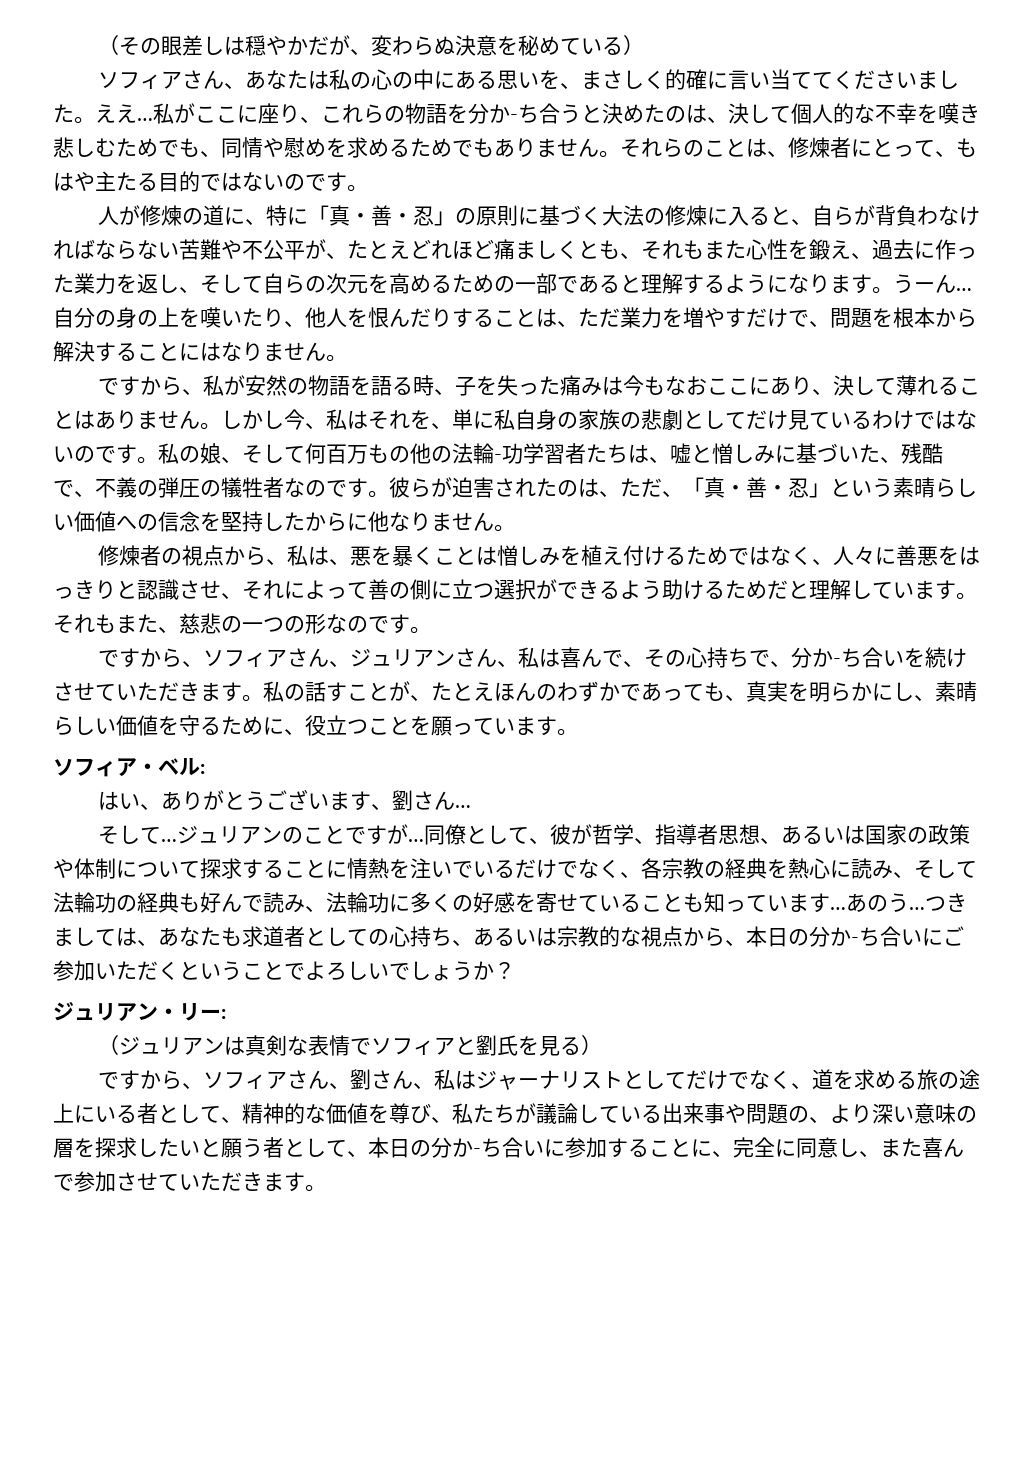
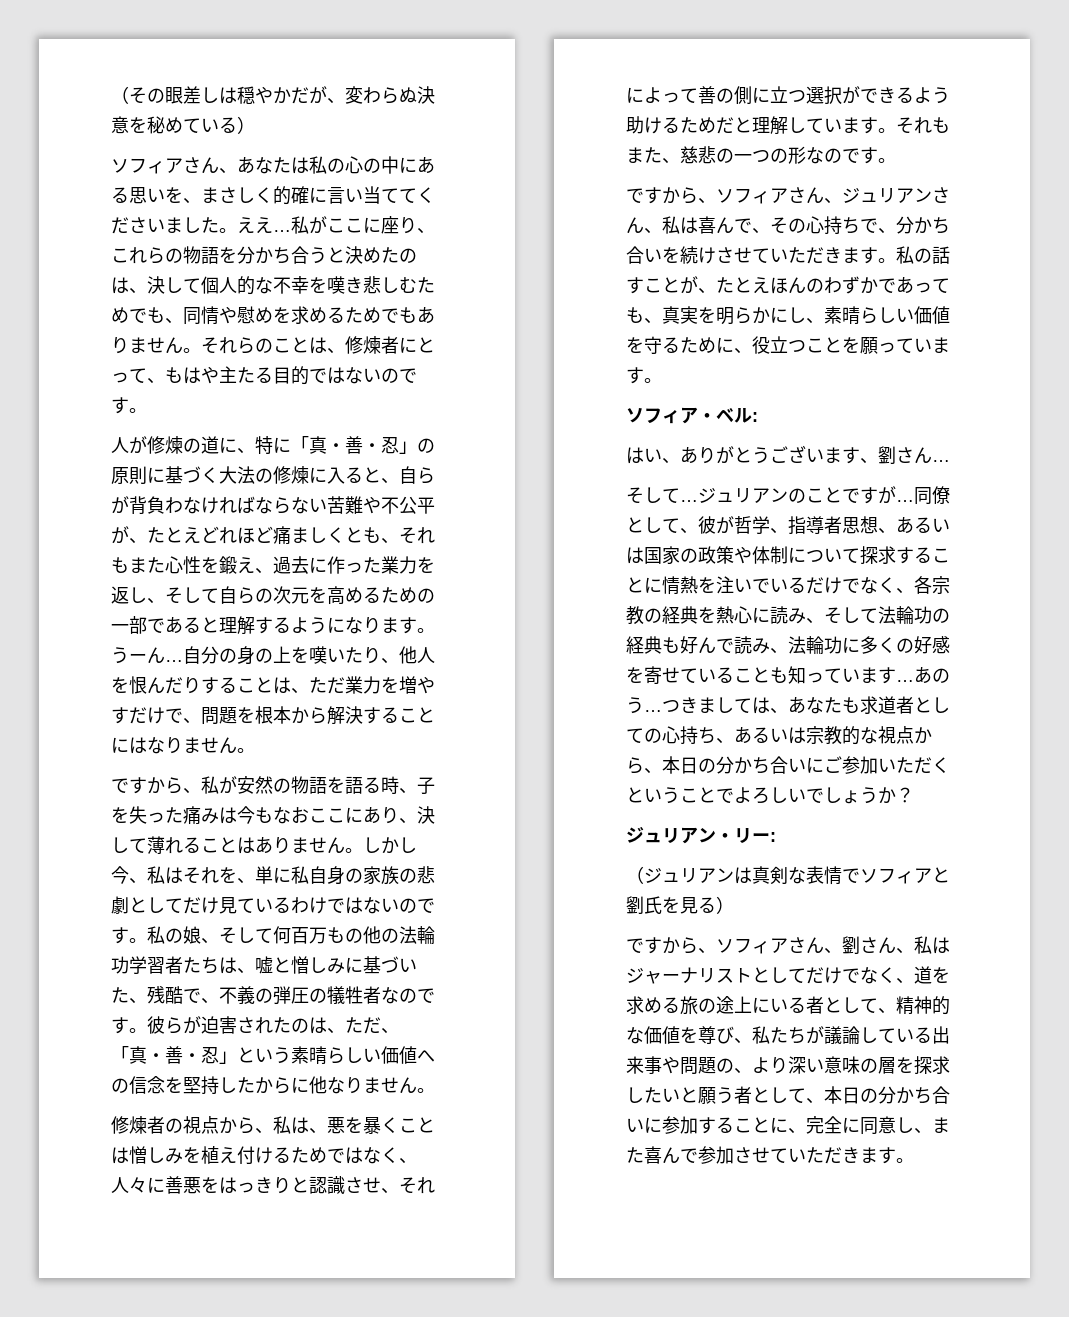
- 私がここに座り、これらの物語を分か-ち合うと決めたのは、決して個人的な不幸を嘆き悲しむためでも、同情や慰めを求めるためでもありません。
+ 私がここに座り、これらの物語を分かち合うと決めたのは、決して個人的な不幸を嘆き悲しむためでも、同情や慰めを求めるためでもありません。
- 私の娘、そして何百万もの他の法輪-功学習者たちは、嘘と憎しみに基づいた、残酷で、不義の弾圧の犠牲者なのです。
+ 私の娘、そして何百万もの他の法輪功学習者たちは、嘘と憎しみに基づいた、残酷で、不義の弾圧の犠牲者なのです。
- ですから、ソフィアさん、ジュリアンさん、私は喜んで、その心持ちで、分か-ち合いを続けさせていただきます。
+ ですから、ソフィアさん、ジュリアンさん、私は喜んで、その心持ちで、分かち合いを続けさせていただきます。
- つきましては、あなたも求道者としての心持ち、あるいは宗教的な視点から、本日の分か-ち合いにご参加いただくということでよろしいでしょうか？
+ つきましては、あなたも求道者としての心持ち、あるいは宗教的な視点から、本日の分かち合いにご参加いただくということでよろしいでしょうか？
- ですから、ソフィアさん、劉さん、私はジャーナリストとしてだけでなく、道を求める旅の途上にいる者として、精神的な価値を尊び、私たちが議論している出来事や問題の、より深い意味の層を探求したいと願う者として、本日の分か-ち合いに参加することに、完全に同意し、また喜んで参加させていただきます。
+ ですから、ソフィアさん、劉さん、私はジャーナリストとしてだけでなく、道を求める旅の途上にいる者として、精神的な価値を尊び、私たちが議論している出来事や問題の、より深い意味の層を探求したいと願う者として、本日の分かち合いに参加することに、完全に同意し、また喜んで参加させていただきます。

